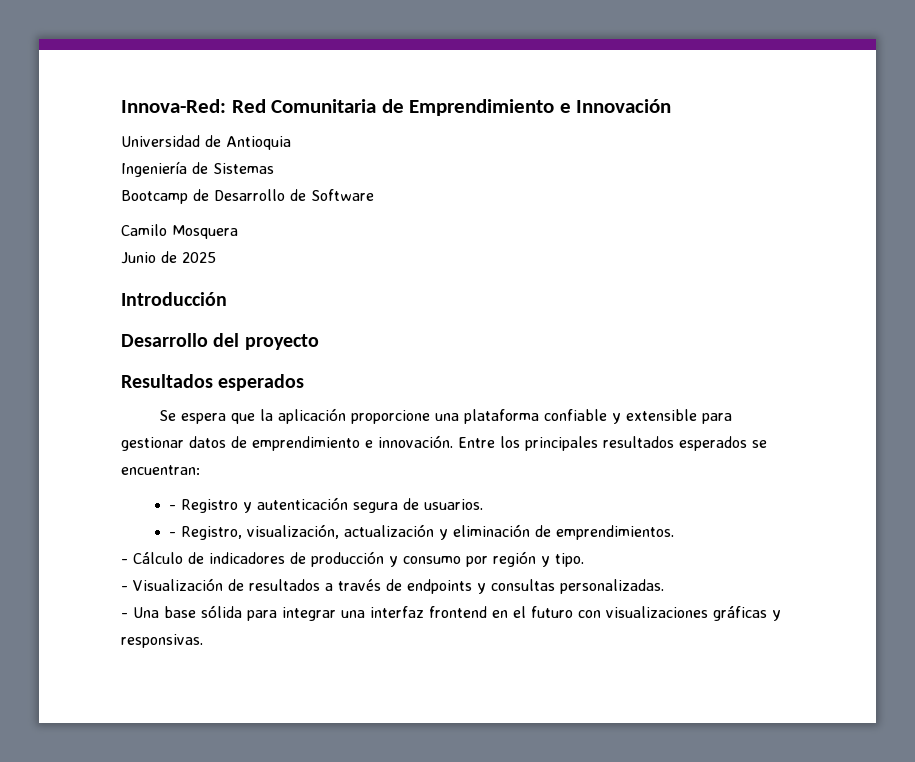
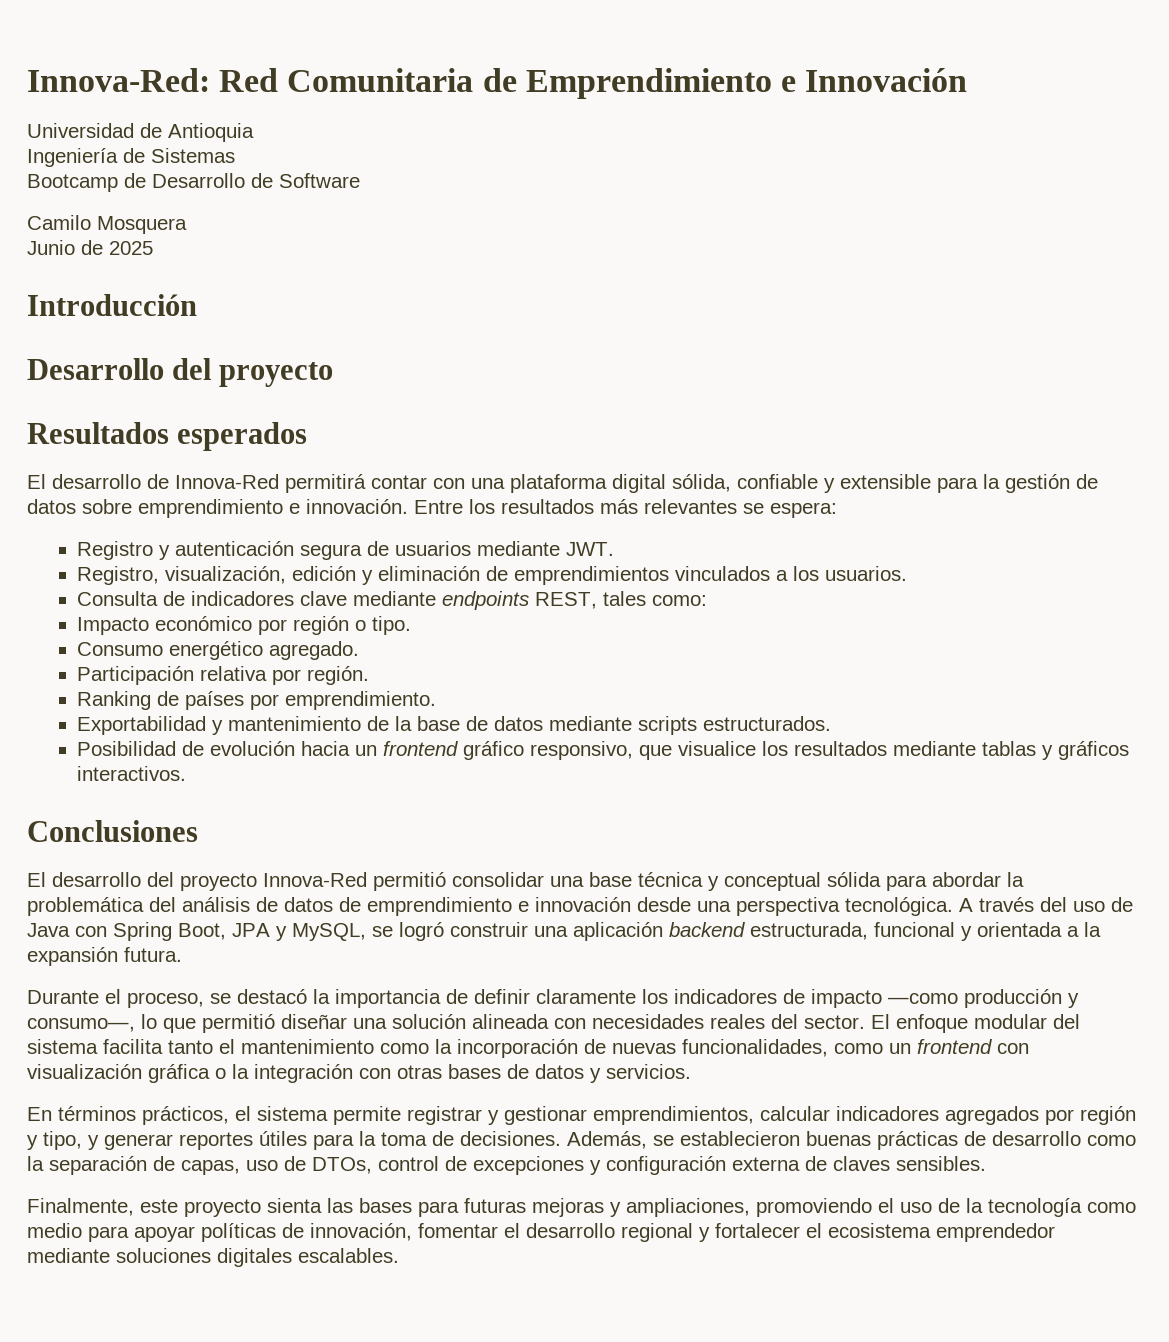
- Se espera que la aplicación proporcione una plataforma confiable y extensible para gestionar datos de emprendimiento e innovación.
+ El desarrollo de Innova-Red permitirá contar con una plataforma digital sólida, confiable y extensible para la gestión de datos sobre emprendimiento e innovación.
- Entre los principales resultados esperados se encuentran:
- - Registro y autenticación segura de usuarios.
- - Registro, visualización, actualización y eliminación de emprendimientos.
- - Cálculo de indicadores de producción y consumo por región y tipo.
- - Visualización de resultados a través de endpoints y consultas personalizadas.
- - Una base sólida para integrar una interfaz frontend en el futuro con visualizaciones gráficas y responsivas.
+ Entre los resultados más relevantes se espera:
+ Registro y autenticación segura de usuarios mediante JWT.
+ Registro, visualización, edición y eliminación de emprendimientos vinculados a los usuarios.
+ Consulta de indicadores clave mediante endpoints REST, tales como:
+ Impacto económico por región o tipo.
+ Consumo energético agregado.
+ Participación relativa por región.
+ Ranking de países por emprendimiento.
+ Exportabilidad y mantenimiento de la base de datos mediante scripts estructurados.
+ Posibilidad de evolución hacia un frontend gráfico responsivo, que visualice los resultados mediante tablas y gráficos interactivos.
+ Conclusiones
+ El desarrollo del proyecto Innova-Red permitió consolidar una base técnica y conceptual sólida para abordar la problemática del análisis de datos de emprendimiento e innovación desde una perspectiva tecnológica. A través del uso de Java con Spring Boot, JPA y MySQL, se logró construir una aplicación backend estructurada, funcional y orientada a la expansión futura.
+ Durante el proceso, se destacó la importancia de definir claramente los indicadores de impacto —como producción y consumo—, lo que permitió diseñar una solución alineada con necesidades reales del sector. El enfoque modular del sistema facilita tanto el mantenimiento como la incorporación de nuevas funcionalidades, como un frontend con visualización gráfica o la integración con otras bases de datos y servicios.
+ En términos prácticos, el sistema permite registrar y gestionar emprendimientos, calcular indicadores agregados por región y tipo, y generar reportes útiles para la toma de decisiones. Además, se establecieron buenas prácticas de desarrollo como la separación de capas, uso de DTOs, control de excepciones y configuración externa de claves sensibles.
+ Finalmente, este proyecto sienta las bases para futuras mejoras y ampliaciones, promoviendo el uso de la tecnología como medio para apoyar políticas de innovación, fomentar el desarrollo regional y fortalecer el ecosistema emprendedor mediante soluciones digitales escalables.

